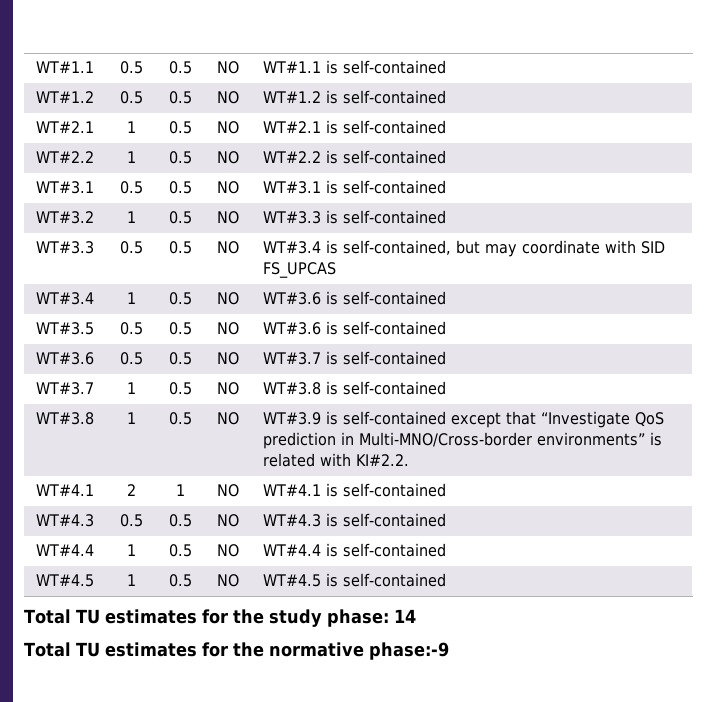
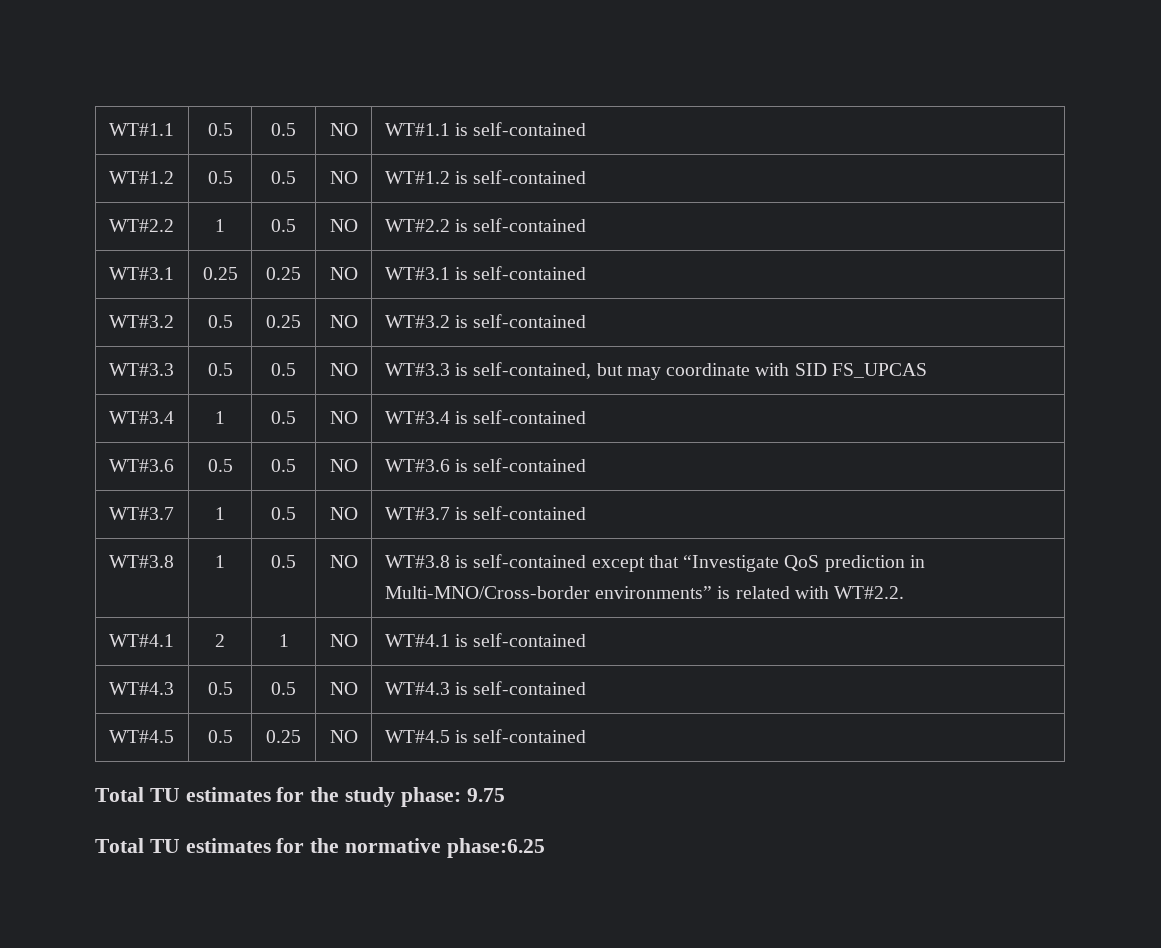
- WT#2.1 | 1 | 0.5 | NO | WT#2.1 is self-contained
- WT#3.1 | 0.5 | 0.5 | NO | WT#3.1 is self-contained
+ WT#3.1 | 0.25 | 0.25 | NO | WT#3.1 is self-contained
- WT#3.2 | 1 | 0.5 | NO | WT#3.3 is self-contained
+ WT#3.2 | 0.5 | 0.25 | NO | WT#3.2 is self-contained
- WT#3.3 | 0.5 | 0.5 | NO | WT#3.4 is self-contained, but may coordinate with SID FS_UPCAS
+ WT#3.3 | 0.5 | 0.5 | NO | WT#3.3 is self-contained, but may coordinate with SID FS_UPCAS
- WT#3.4 | 1 | 0.5 | NO | WT#3.6 is self-contained
- WT#3.5 | 0.5 | 0.5 | NO | WT#3.6 is self-contained
+ WT#3.4 | 1 | 0.5 | NO | WT#3.4 is self-contained
+ WT#3.6 | 0.5 | 0.5 | NO | WT#3.6 is self-contained
- WT#3.6 | 0.5 | 0.5 | NO | WT#3.7 is self-contained
- WT#3.7 | 1 | 0.5 | NO | WT#3.8 is self-contained
+ WT#3.7 | 1 | 0.5 | NO | WT#3.7 is self-contained
- WT#3.8 | 1 | 0.5 | NO | WT#3.9 is self-contained except that “Investigate QoS prediction in Multi-MNO/Cross-border environments” is related with KI#2.2.
+ WT#3.8 | 1 | 0.5 | NO | WT#3.8 is self-contained except that “Investigate QoS prediction in Multi-MNO/Cross-border environments” is related with WT#2.2.
- WT#4.4 | 1 | 0.5 | NO | WT#4.4 is self-contained
- WT#4.5 | 1 | 0.5 | NO | WT#4.5 is self-contained
+ WT#4.5 | 0.5 | 0.25 | NO | WT#4.5 is self-contained
- Total TU estimates for the study phase: 14
+ Total TU estimates for the study phase: 9.75
- Total TU estimates for the normative phase:-9
+ Total TU estimates for the normative phase:6.25

